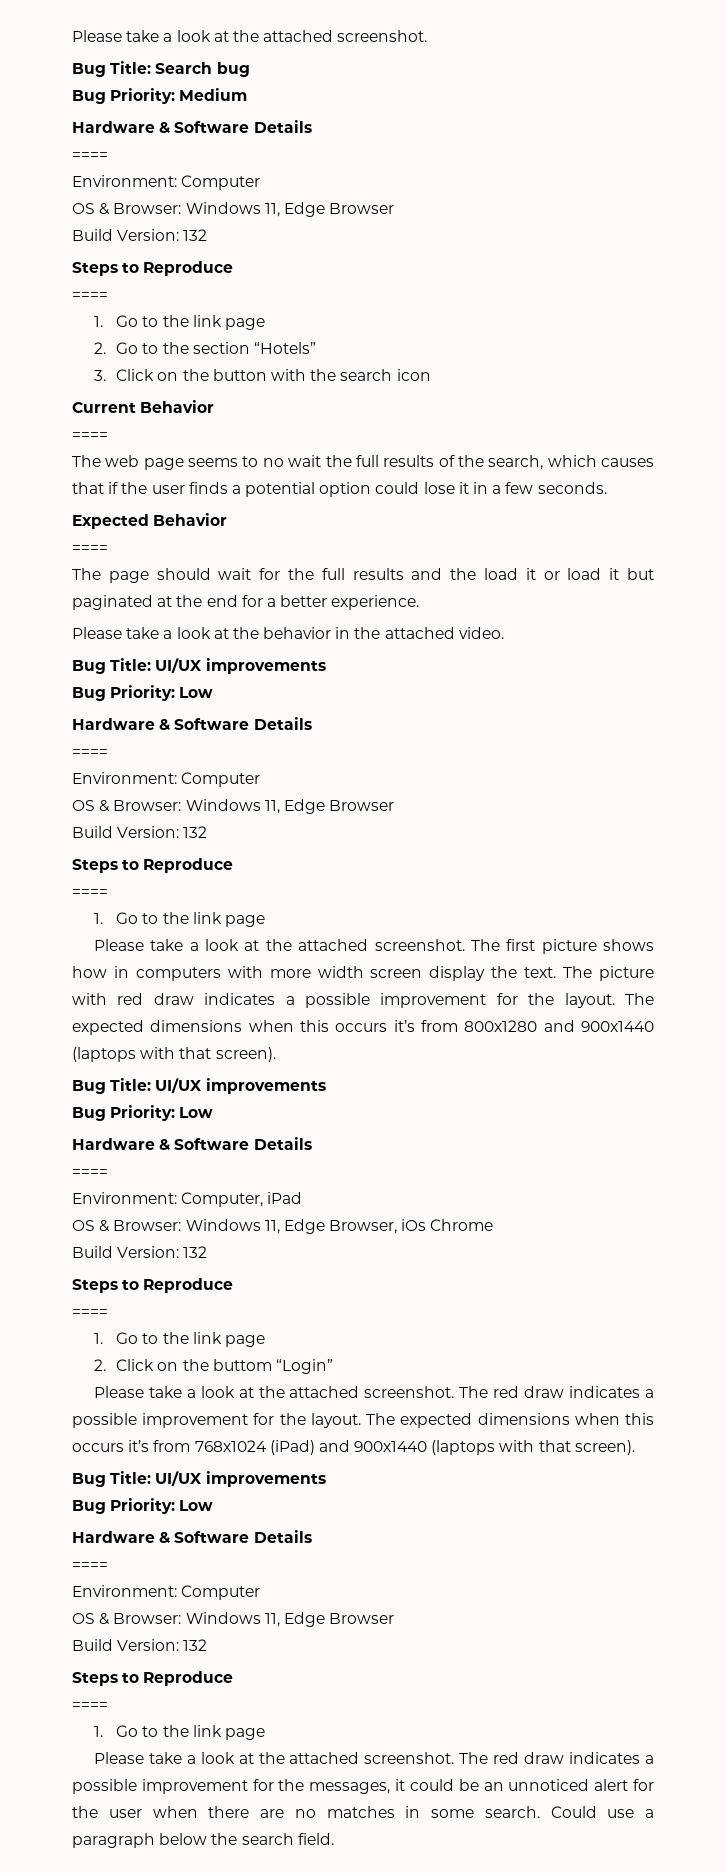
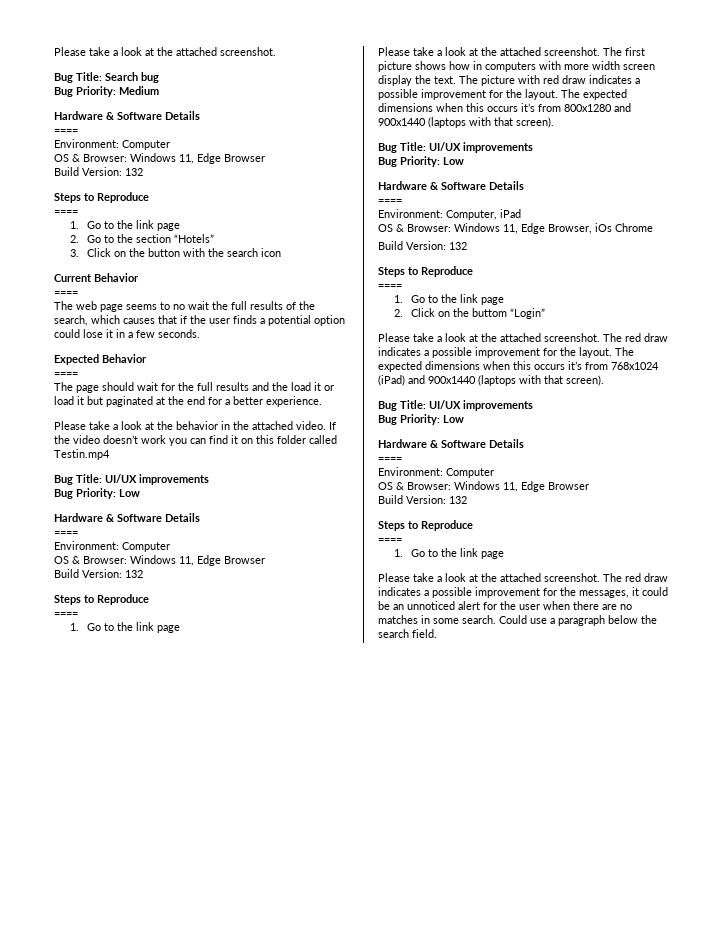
+ If the video doesn’t work you can find it on this folder called Testin.mp4

